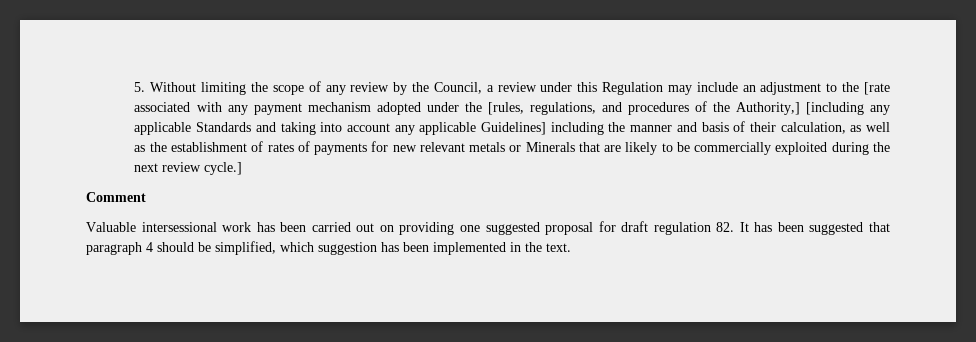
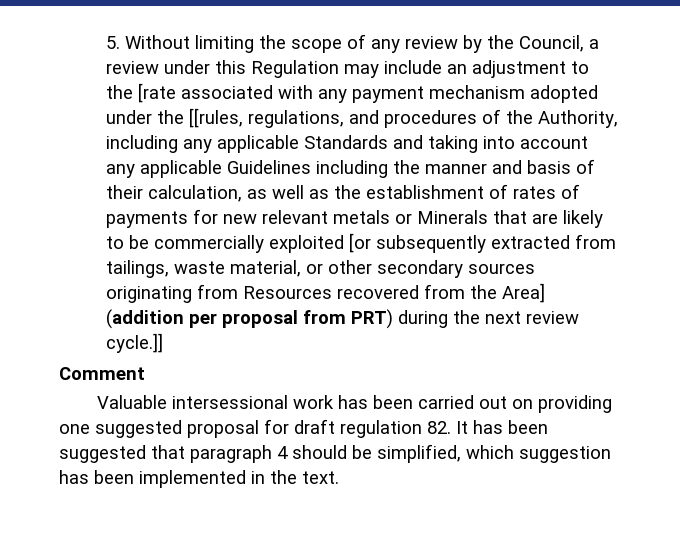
- 5. Without limiting the scope of any review by the Council, a review under this Regulation may include an adjustment to the [rate associated with any payment mechanism adopted under the [rules, regulations, and procedures of the Authority,] [including any applicable Standards and taking into account any applicable Guidelines] including the manner and basis of their calculation, as well as the establishment of rates of payments for new relevant metals or Minerals that are likely to be commercially exploited during the next review cycle.]
+ 5. Without limiting the scope of any review by the Council, a review under this Regulation may include an adjustment to the [rate associated with any payment mechanism adopted under the [[rules, regulations, and procedures of the Authority, including any applicable Standards and taking into account any applicable Guidelines including the manner and basis of their calculation, as well as the establishment of rates of payments for new relevant metals or Minerals that are likely to be commercially exploited [or subsequently extracted from tailings, waste material, or other secondary sources originating from Resources recovered from the Area] (addition per proposal from PRT) during the next review cycle.]]

